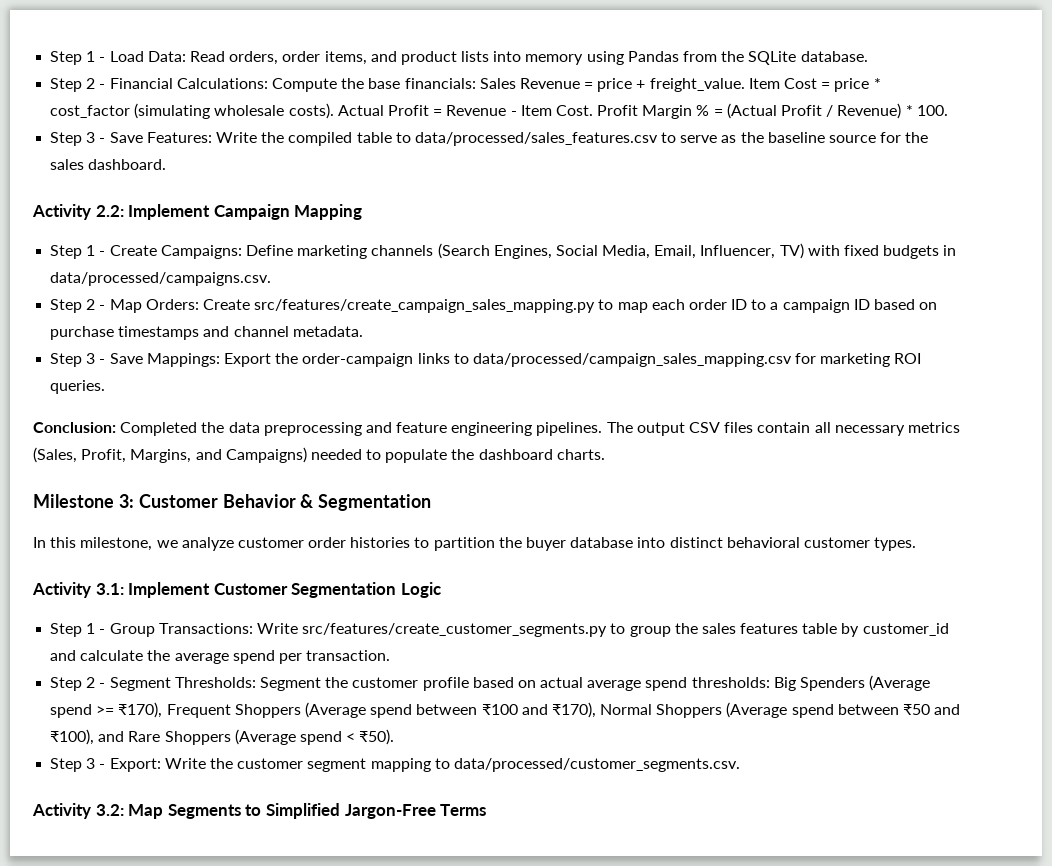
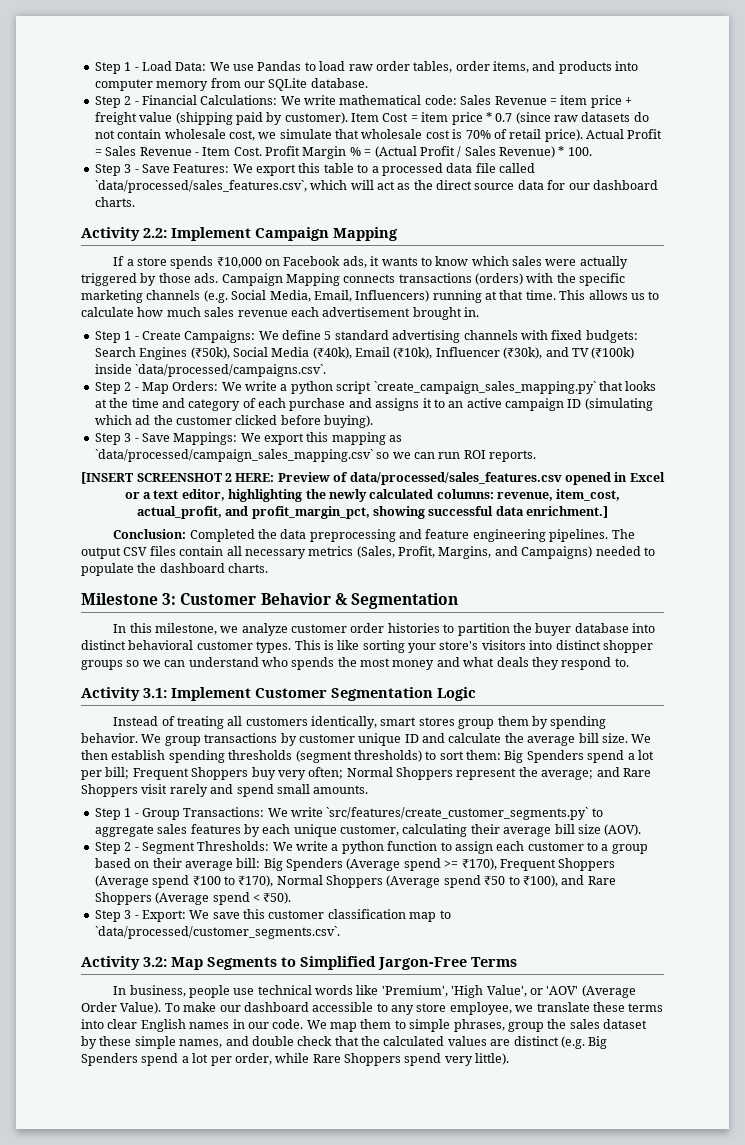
- Step 1 - Load Data: Read orders, order items, and product lists into memory using Pandas from the SQLite database.
+ Step 1 - Load Data: We use Pandas to load raw order tables, order items, and products into computer memory from our SQLite database.
- Step 2 - Financial Calculations: Compute the base financials: Sales Revenue = price + freight_value.
+ Step 2 - Financial Calculations: We write mathematical code: Sales Revenue = item price + freight value (shipping paid by customer).
- Item Cost = price * cost_factor (simulating wholesale costs).
+ Item Cost = item price * 0.7 (since raw datasets do not contain wholesale cost, we simulate that wholesale cost is 70% of retail price).
- Actual Profit = Revenue - Item Cost.
+ Actual Profit = Sales Revenue - Item Cost.
- Profit Margin % = (Actual Profit / Revenue) * 100.
+ Profit Margin % = (Actual Profit / Sales Revenue) * 100.
- Step 3 - Save Features: Write the compiled table to data/processed/sales_features.csv to serve as the baseline source for the sales dashboard.
+ Step 3 - Save Features: We export this table to a processed data file called `data/processed/sales_features.csv`, which will act as the direct source data for our dashboard charts.
+ If a store spends ₹10,000 on Facebook ads, it wants to know which sales were actually triggered by those ads. Campaign Mapping connects transactions (orders) with the specific marketing channels (e.g. Social Media, Email, Influencers) running at that time. This allows us to calculate how much sales revenue each advertisement brought in.
- Step 1 - Create Campaigns: Define marketing channels (Search Engines, Social Media, Email, Influencer, TV) with fixed budgets in data/processed/campaigns.csv.
+ Step 1 - Create Campaigns: We define 5 standard advertising channels with fixed budgets: Search Engines (₹50k), Social Media (₹40k), Email (₹10k), Influencer (₹30k), and TV (₹100k) inside `data/processed/campaigns.csv`.
- Step 2 - Map Orders: Create src/features/create_campaign_sales_mapping.py to map each order ID to a campaign ID based on purchase timestamps and channel metadata.
+ Step 2 - Map Orders: We write a python script `create_campaign_sales_mapping.py` that looks at the time and category of each purchase and assigns it to an active campaign ID (simulating which ad the customer clicked before buying).
- Step 3 - Save Mappings: Export the order-campaign links to data/processed/campaign_sales_mapping.csv for marketing ROI queries.
+ Step 3 - Save Mappings: We export this mapping as `data/processed/campaign_sales_mapping.csv` so we can run ROI reports.
+ [INSERT SCREENSHOT 2 HERE: Preview of data/processed/sales_features.csv opened in Excel or a text editor, highlighting the newly calculated columns: revenue, item_cost, actual_profit, and profit_margin_pct, showing successful data enrichment.]
+ This is like sorting your store's visitors into distinct shopper groups so we can understand who spends the most money and what deals they respond to.
+ Instead of treating all customers identically, smart stores group them by spending behavior. We group transactions by customer unique ID and calculate the average bill size. We then establish spending thresholds (segment thresholds) to sort them: Big Spenders spend a lot per bill; Frequent Shoppers buy very often; Normal Shoppers represent the average; and Rare Shoppers visit rarely and spend small amounts.
- Step 1 - Group Transactions: Write src/features/create_customer_segments.py to group the sales features table by customer_id and calculate the average spend per transaction.
+ Step 1 - Group Transactions: We write `src/features/create_customer_segments.py` to aggregate sales features by each unique customer, calculating their average bill size (AOV).
- Step 2 - Segment Thresholds: Segment the customer profile based on actual average spend thresholds: Big Spenders (Average spend >= ₹170), Frequent Shoppers (Average spend between ₹100 and ₹170), Normal Shoppers (Average spend between ₹50 and ₹100), and Rare Shoppers (Average spend < ₹50).
+ Step 2 - Segment Thresholds: We write a python function to assign each customer to a group based on their average bill: Big Spenders (Average spend >= ₹170), Frequent Shoppers (Average spend ₹100 to ₹170), Normal Shoppers (Average spend ₹50 to ₹100), and Rare Shoppers (Average spend < ₹50).
- Step 3 - Export: Write the customer segment mapping to data/processed/customer_segments.csv.
+ Step 3 - Export: We save this customer classification map to `data/processed/customer_segments.csv`.
+ In business, people use technical words like 'Premium', 'High Value', or 'AOV' (Average Order Value). To make our dashboard accessible to any store employee, we translate these terms into clear English names in our code. We map them to simple phrases, group the sales dataset by these simple names, and double check that the calculated values are distinct (e.g. Big Spenders spend a lot per order, while Rare Shoppers spend very little).

